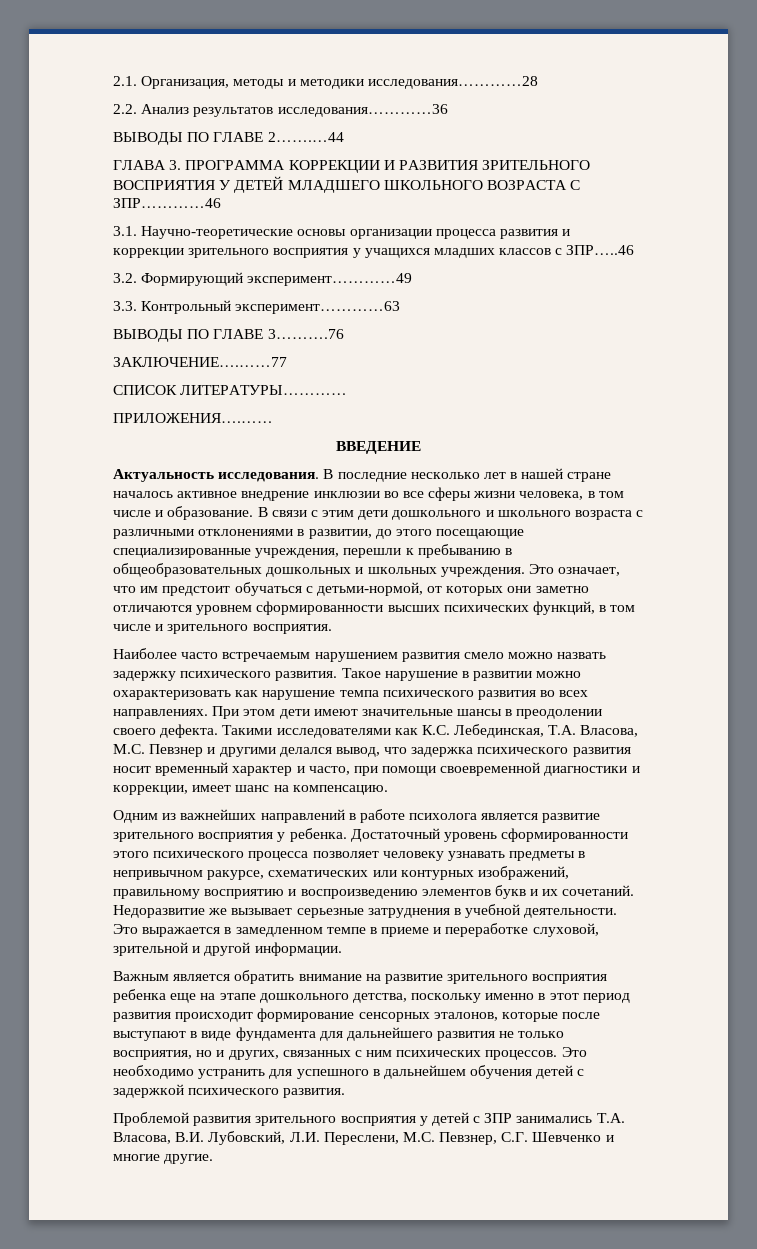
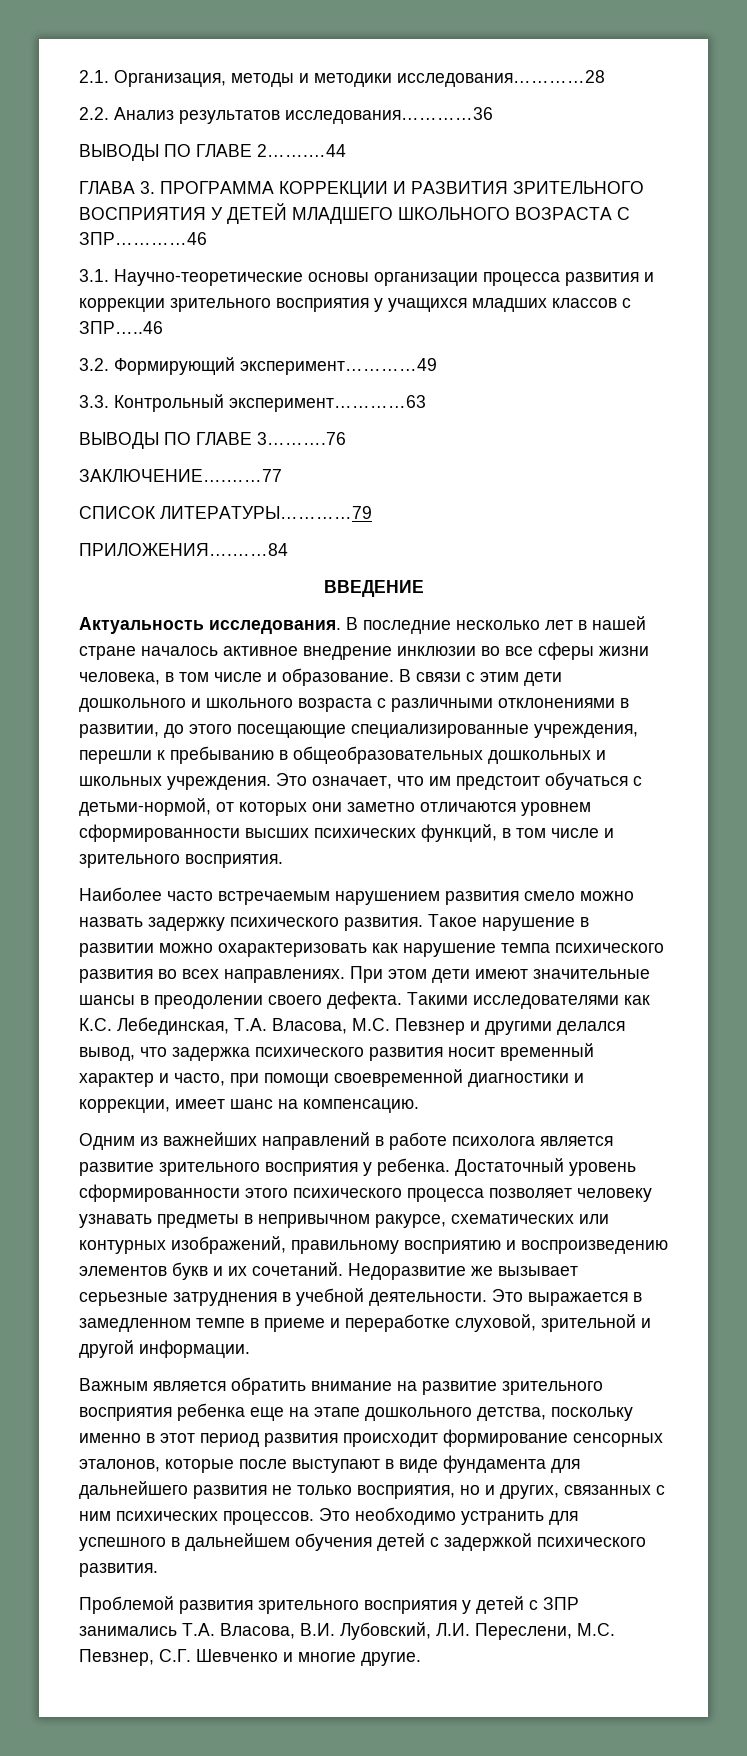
- СПИСОК ЛИТЕРАТУРЫ…………
- ПРИЛОЖЕНИЯ….……
+ СПИСОК ЛИТЕРАТУРЫ…………79
+ ПРИЛОЖЕНИЯ….……84

